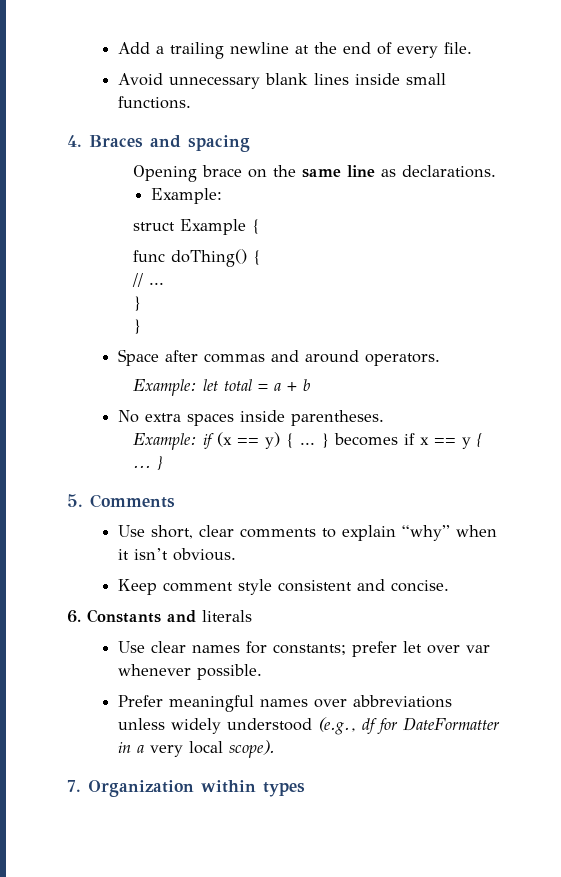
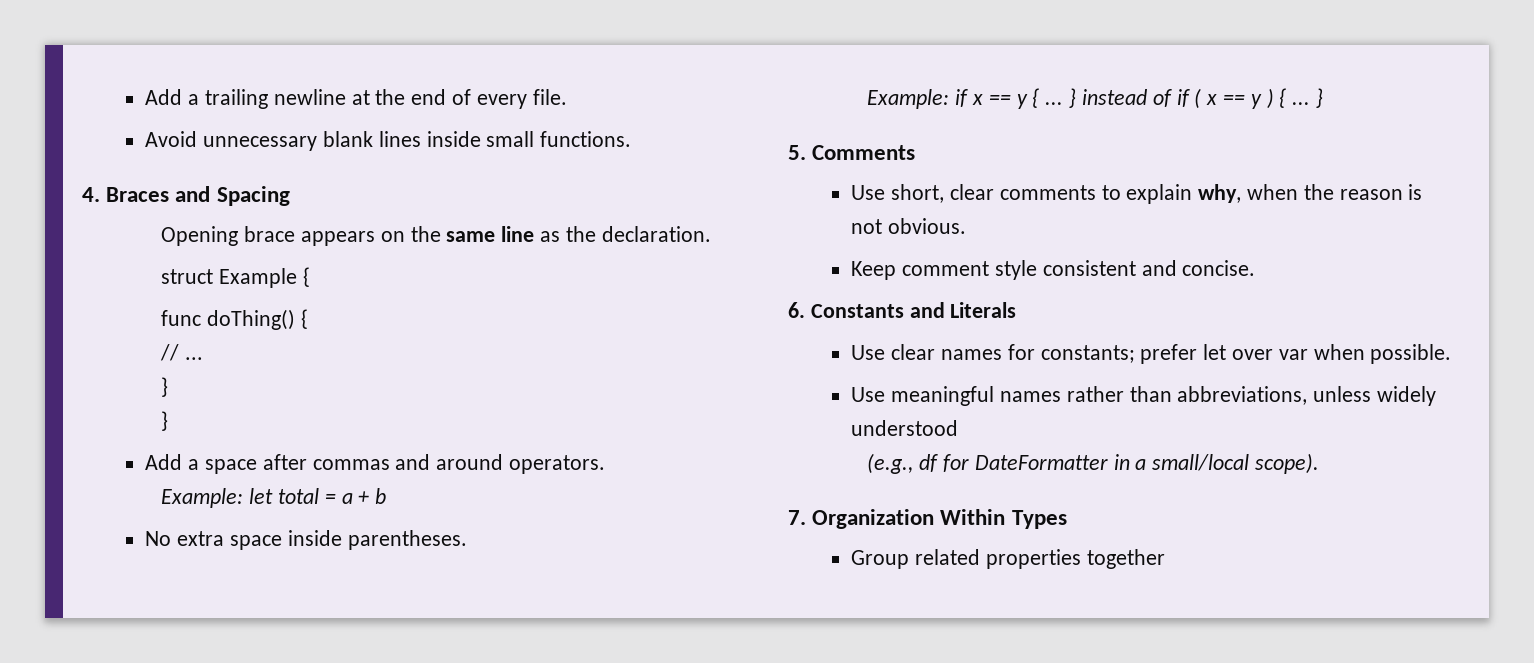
- 4. Braces and spacing
+ 4. Braces and Spacing
- Opening brace on the same line as declarations.
- Example:
+ Opening brace appears on the same line as the declaration.
- Space after commas and around operators.
+ Add a space after commas and around operators.
- No extra spaces inside parentheses.
+ No extra space inside parentheses.
- Example: if (x == y) { ... } becomes if x == y { ...
+ Example: if x == y { ... } instead of if ( x == y ) { ...
- Use short, clear comments to explain “why” when it isn’t obvious.
+ Use short, clear comments to explain why, when the reason is not obvious.
- 6. Constants and literals
+ 6. Constants and Literals
- Use clear names for constants; prefer let over var whenever possible.
+ Use clear names for constants; prefer let over var when possible.
- Prefer meaningful names over abbreviations unless widely understood (e.g., df for DateFormatter in a very local scope).
+ Use meaningful names rather than abbreviations, unless widely understood
+ (e.g., df for DateFormatter in a small/local scope).
- 7. Organization within types
+ 7. Organization Within Types
+ Group related properties together

